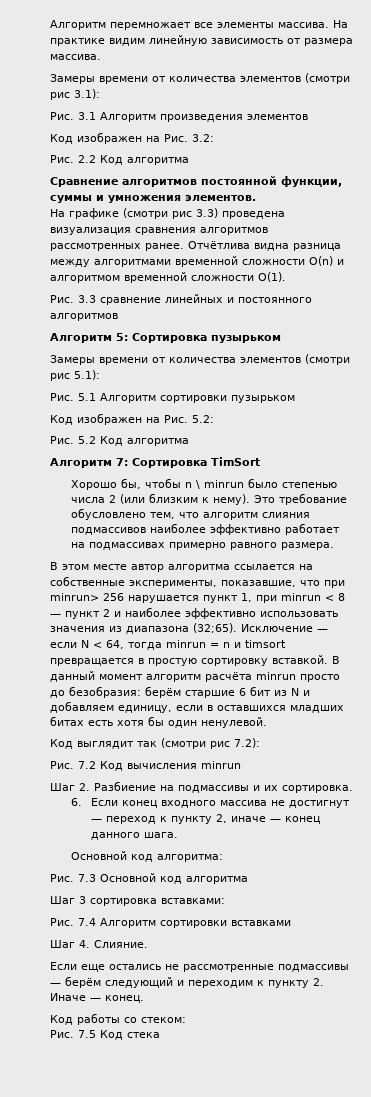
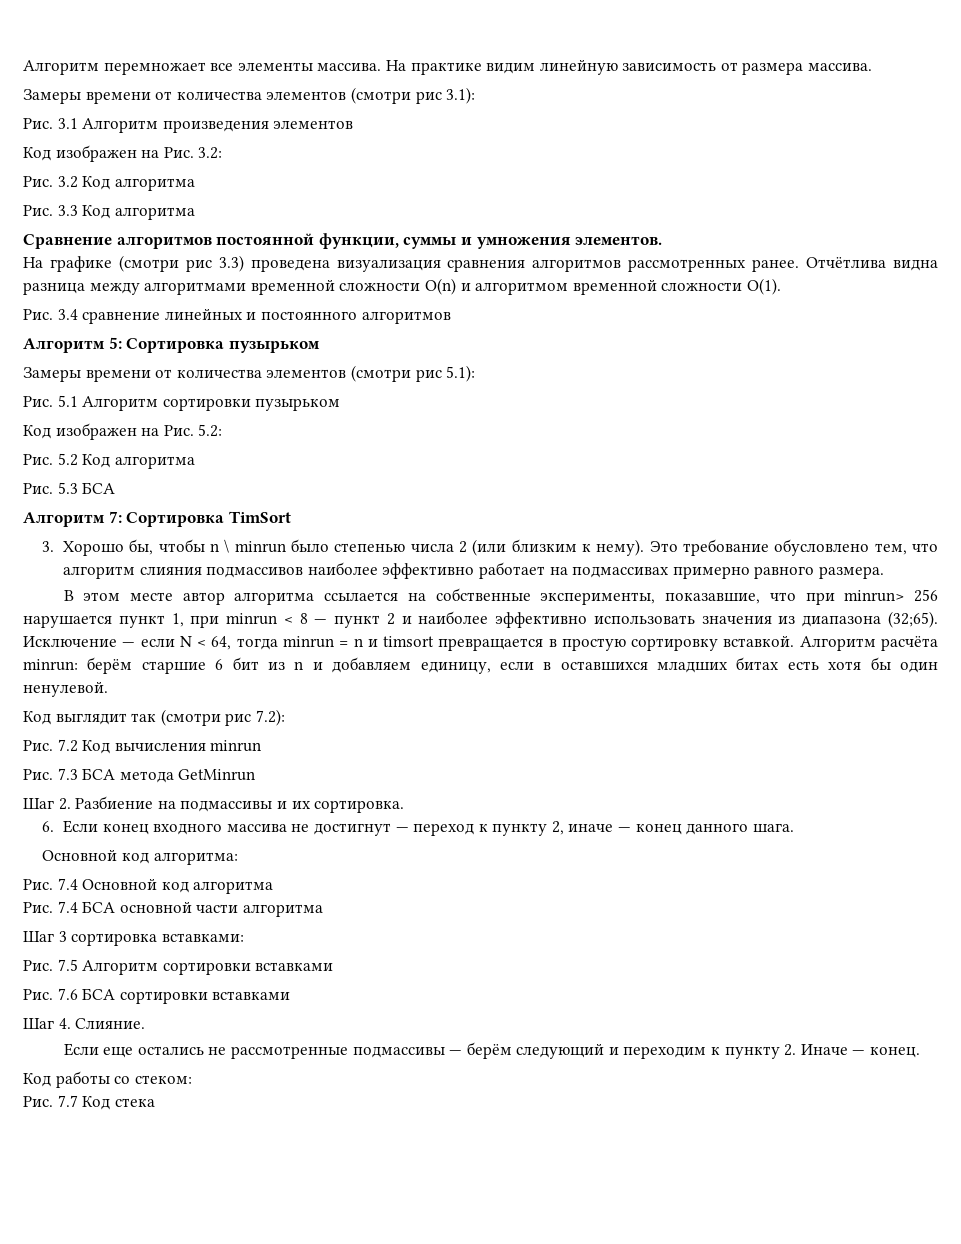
- Рис. 2.2 Код алгоритма
+ Рис. 3.2 Код алгоритма
+ Рис. 3.3 Код алгоритма
- Рис. 3.3 сравнение линейных и постоянного алгоритмов
+ Рис. 3.4 сравнение линейных и постоянного алгоритмов
+ Рис. 5.3 БСА
- Хорошо бы, чтобы n \ minrun было степенью числа 2 (или близким к нему).
+ 3. Хорошо бы, чтобы n \ minrun было степенью числа 2 (или близким к нему).
- В данный момент алгоритм расчёта minrun просто до безобразия: берём старшие 6 бит из N и добавляем единицу, если в оставшихся младших битах есть хотя бы один ненулевой.
+ Алгоритм расчёта minrun: берём старшие 6 бит из n и добавляем единицу, если в оставшихся младших битах есть хотя бы один ненулевой.
+ Рис. 7.3 БСА метода GetMinrun
- Рис. 7.3 Основной код алгоритма
+ Рис. 7.4 Основной код алгоритма
+ Рис. 7.4 БСА основной части алгоритма
- Рис. 7.4 Алгоритм сортировки вставками
+ Рис. 7.5 Алгоритм сортировки вставками
+ Рис. 7.6 БСА сортировки вставками
- Рис. 7.5 Код стека
+ Рис. 7.7 Код стека

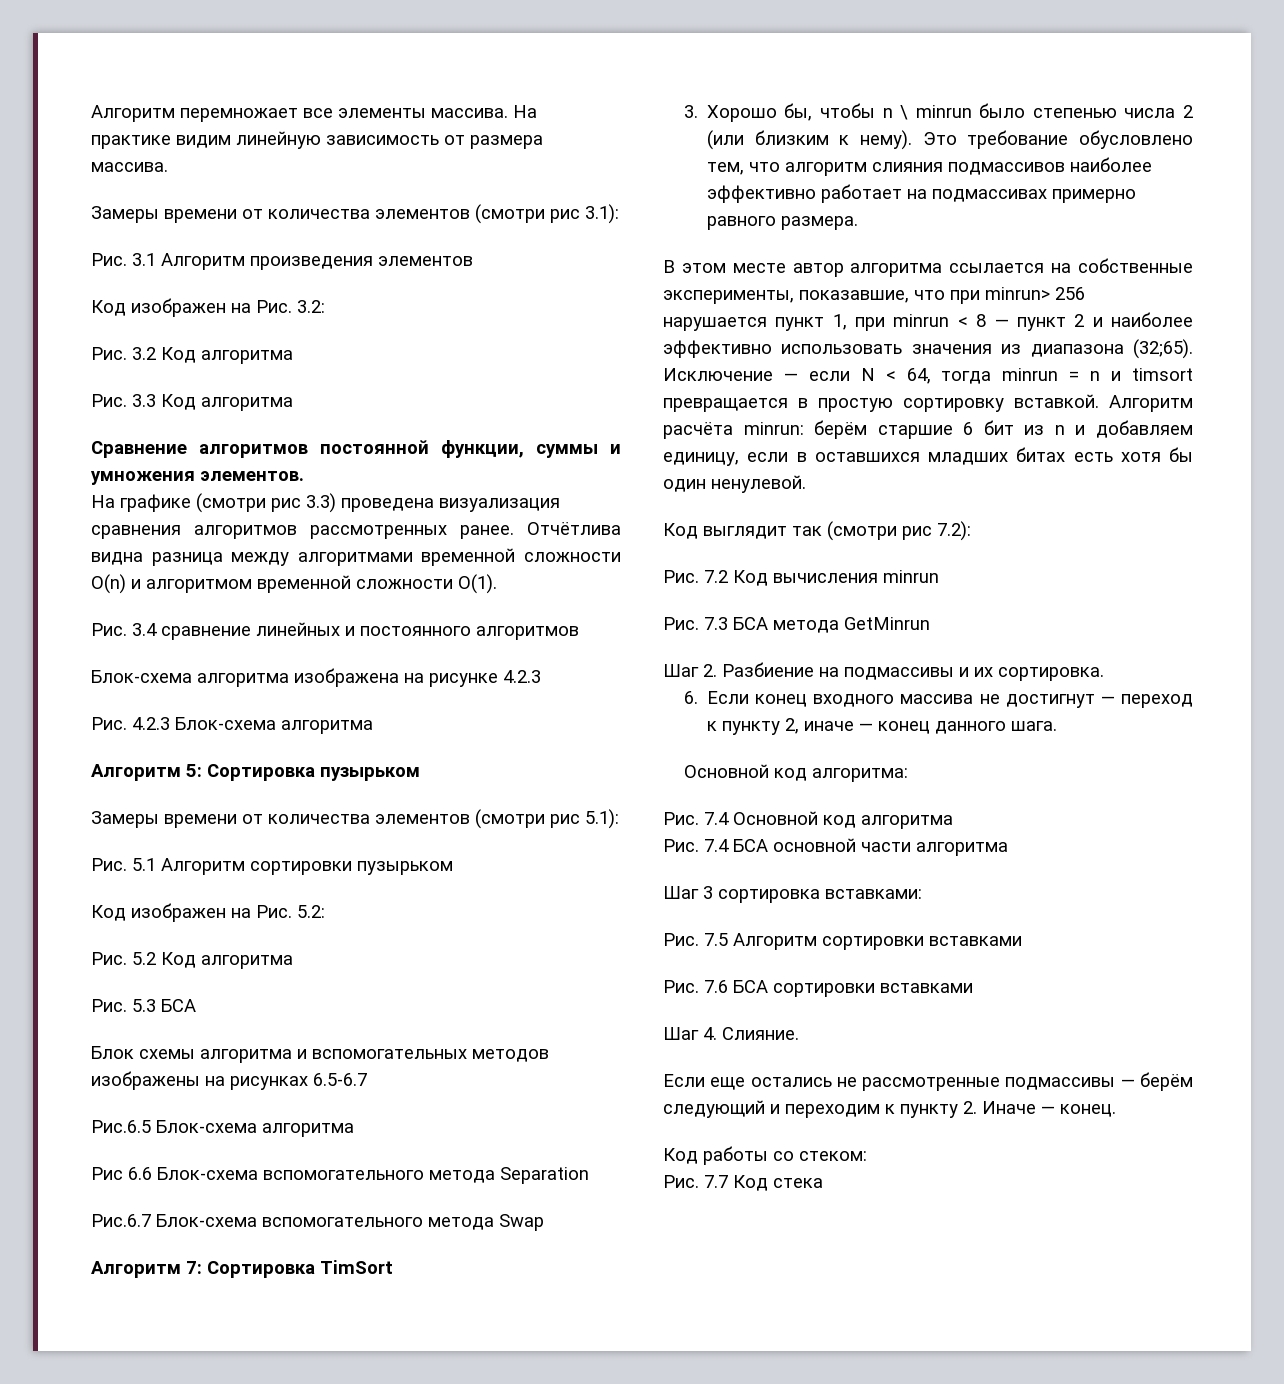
+ Блок-схема алгоритма изображена на рисунке 4.2.3
+ Рис. 4.2.3 Блок-схема алгоритма
+ Блок схемы алгоритма и вспомогательных методов изображены на рисунках 6.5-6.7
+ Рис.6.5 Блок-схема алгоритма
+ Рис 6.6 Блок-схема вспомогательного метода Separation
+ Рис.6.7 Блок-схема вспомогательного метода Swap

